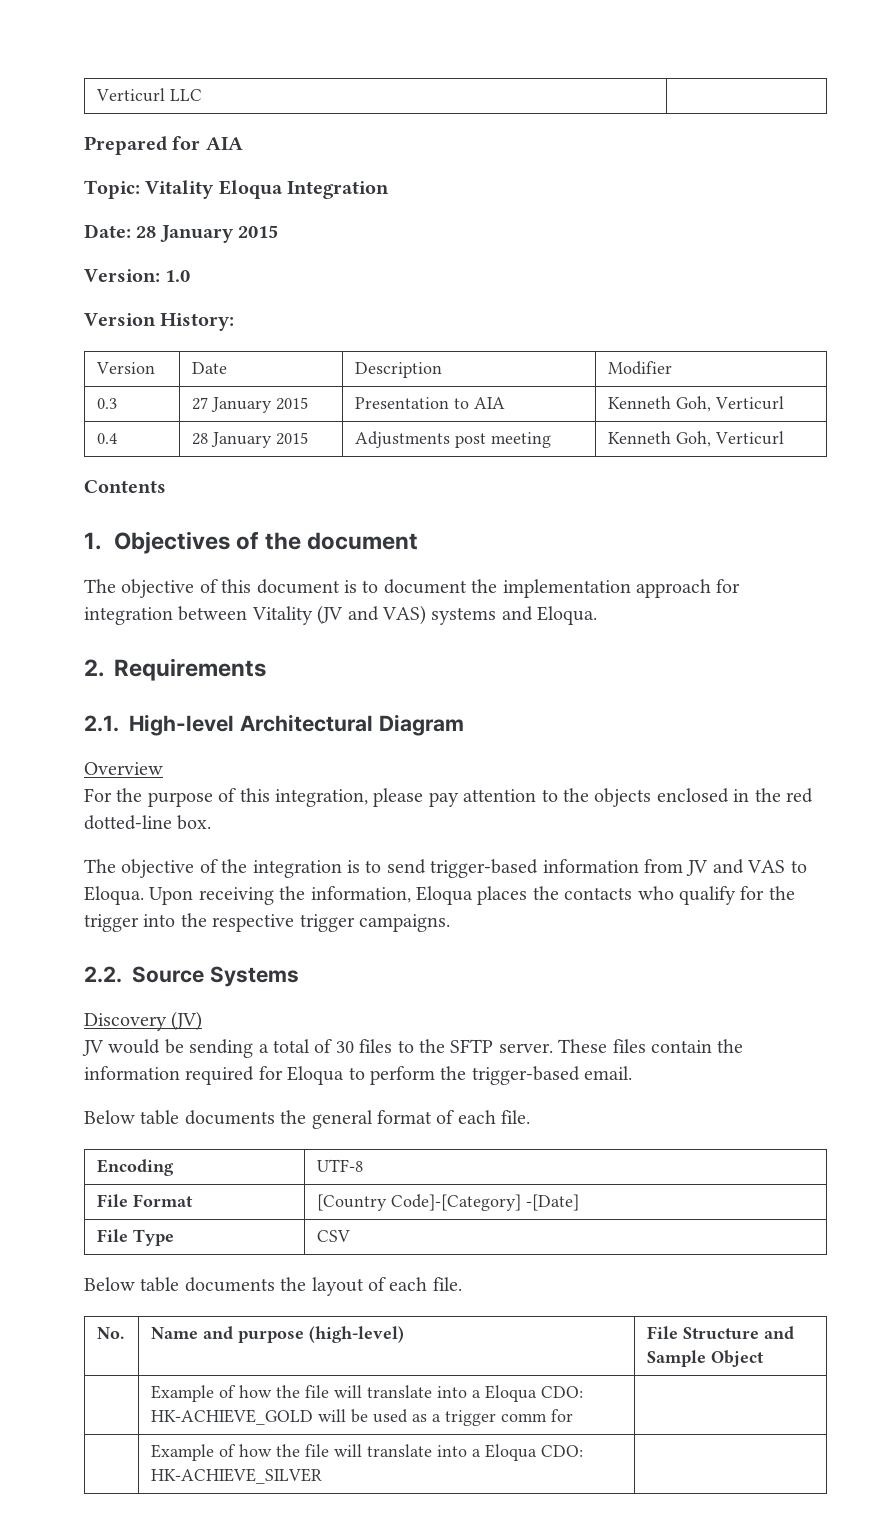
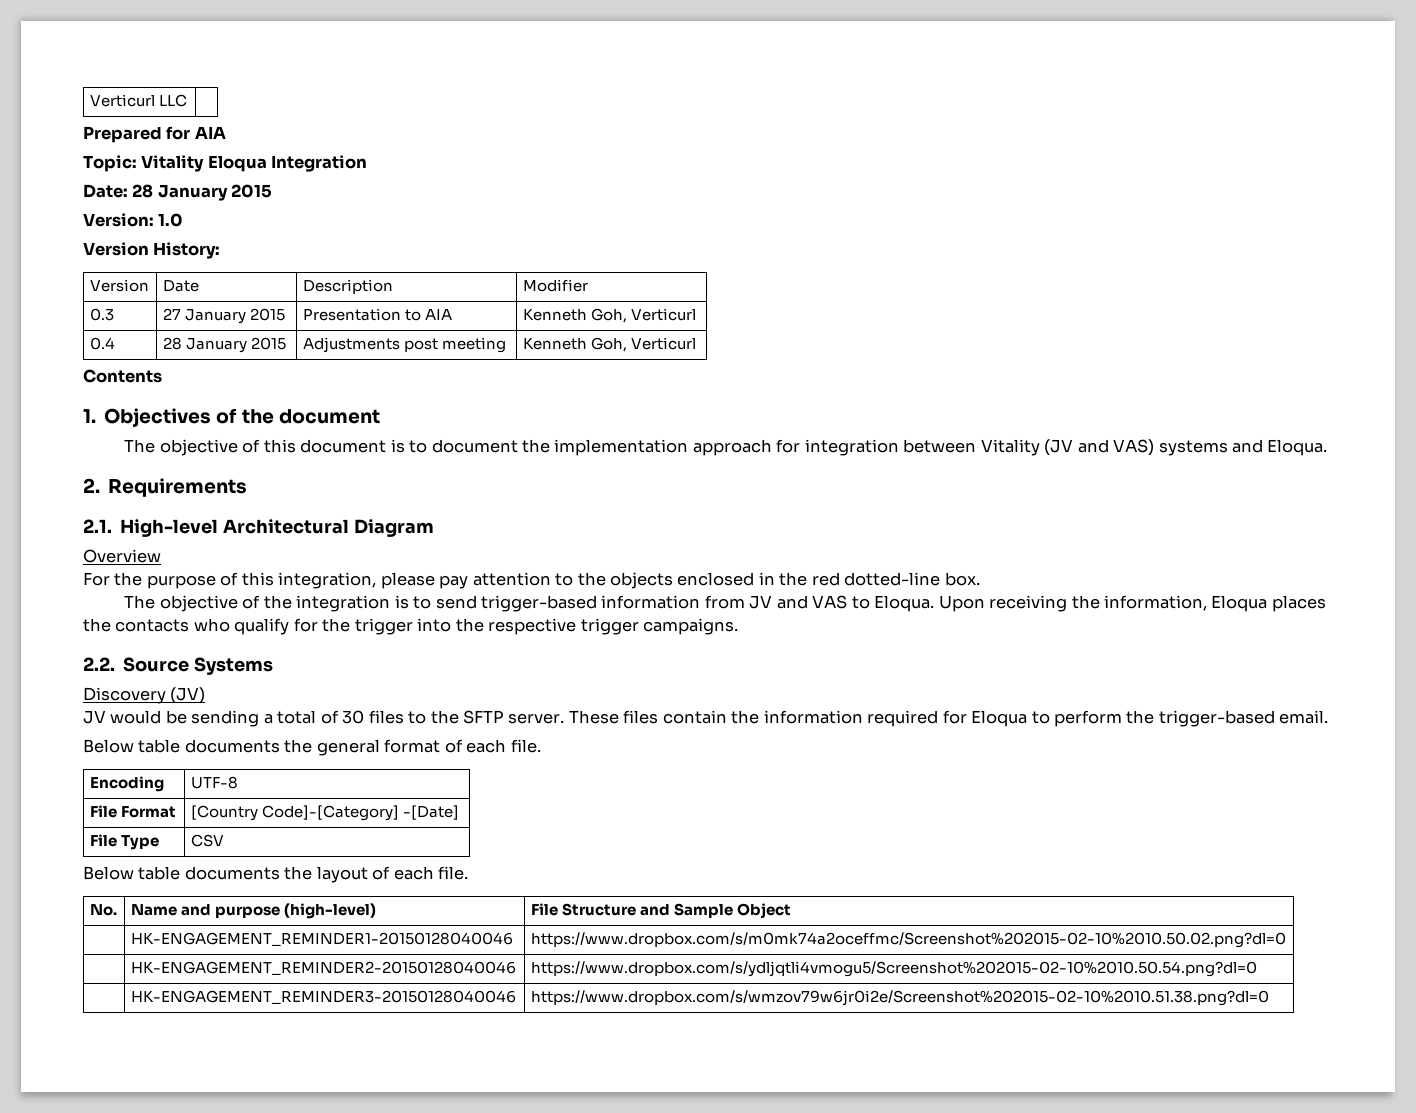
- | Example of how the file will translate into a Eloqua CDO: HK-ACHIEVE_GOLD will be used as a trigger comm for |
- | Example of how the file will translate into a Eloqua CDO: HK-ACHIEVE_SILVER |
+ | HK-ENGAGEMENT_REMINDER1-20150128040046 | https://www.dropbox.com/s/m0mk74a2oceffmc/Screenshot%202015-02-10%2010.50.02.png?dl=0
+ | HK-ENGAGEMENT_REMINDER2-20150128040046 | https://www.dropbox.com/s/ydljqtli4vmogu5/Screenshot%202015-02-10%2010.50.54.png?dl=0
+ | HK-ENGAGEMENT_REMINDER3-20150128040046 | https://www.dropbox.com/s/wmzov79w6jr0i2e/Screenshot%202015-02-10%2010.51.38.png?dl=0

